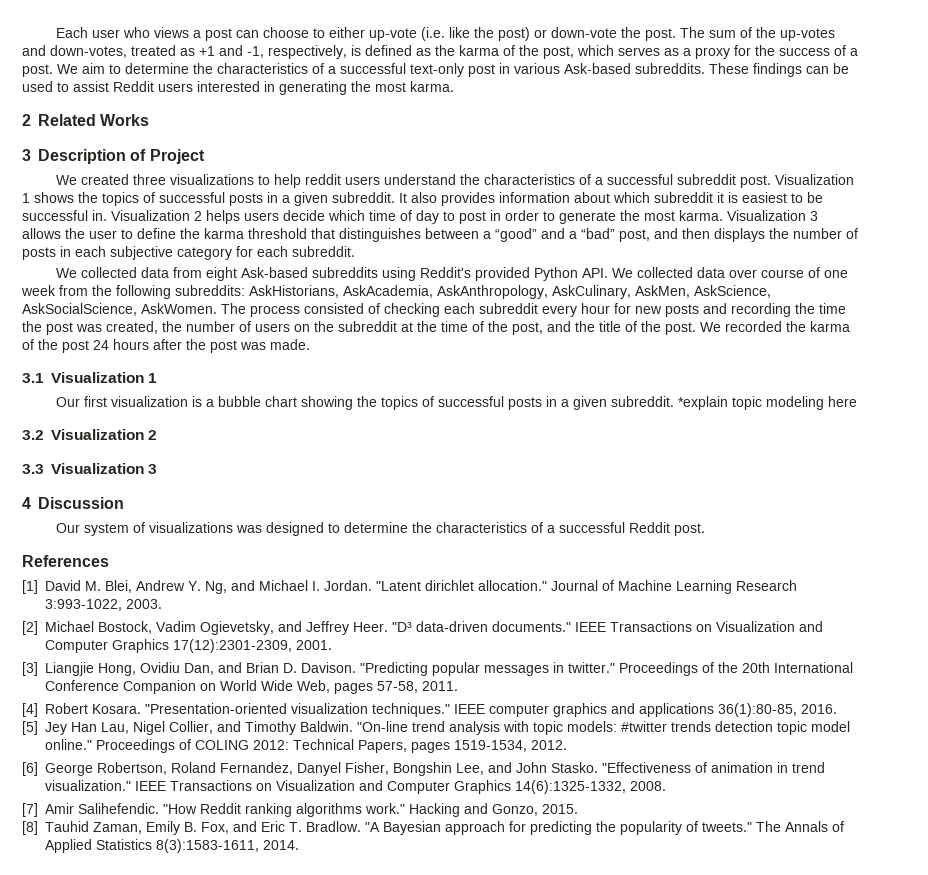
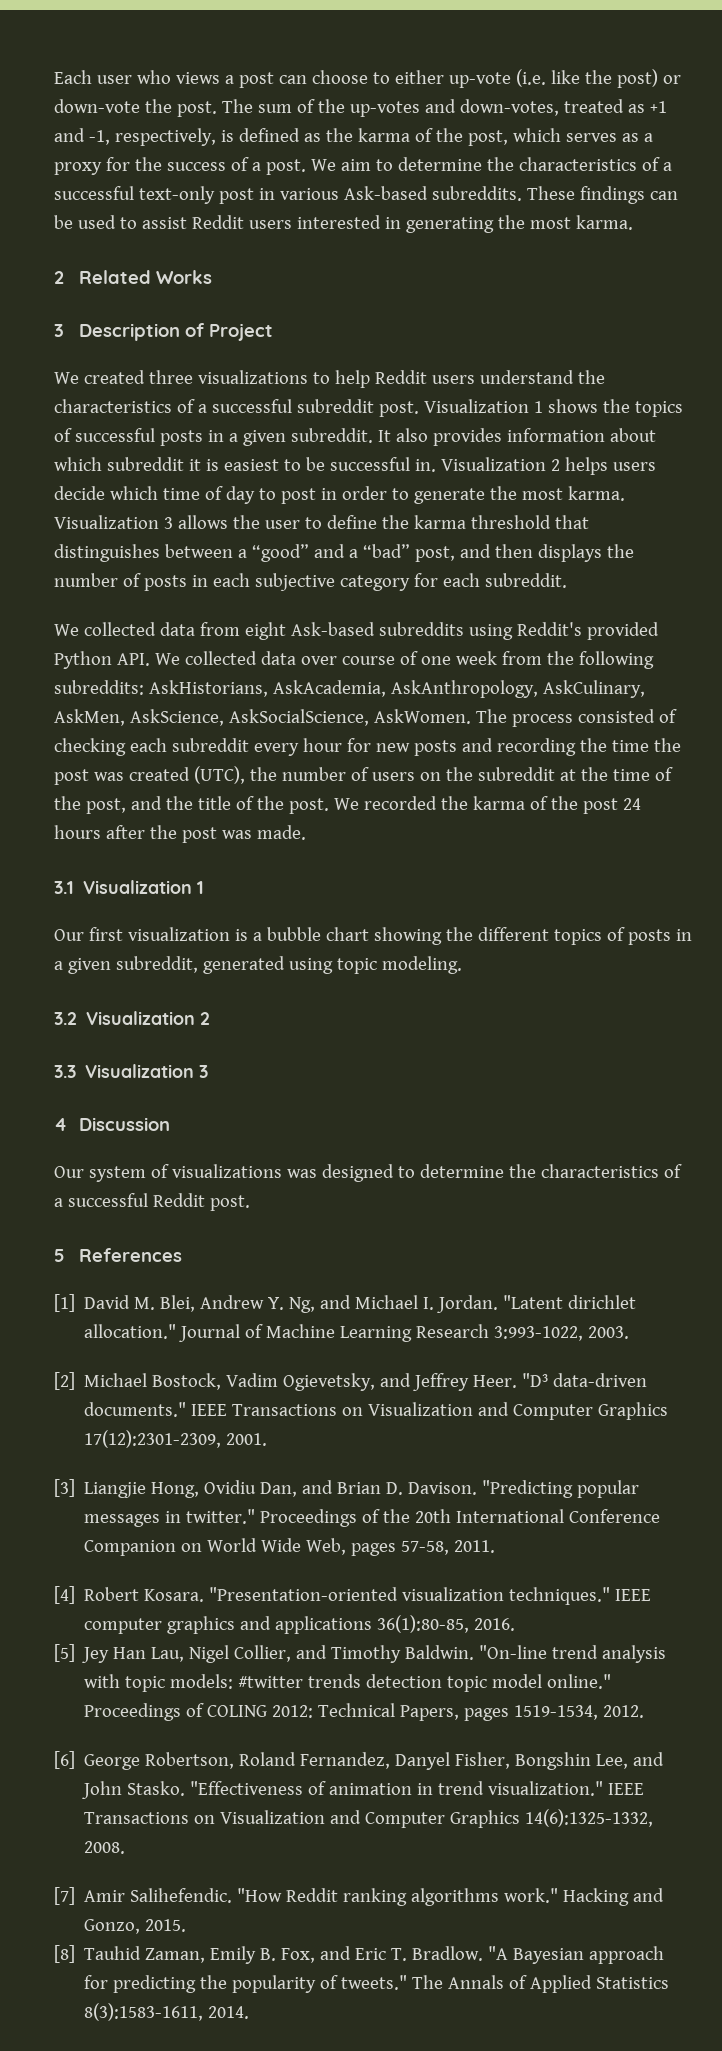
- We created three visualizations to help reddit users understand the characteristics of a successful subreddit post.
+ We created three visualizations to help Reddit users understand the characteristics of a successful subreddit post.
- The process consisted of checking each subreddit every hour for new posts and recording the time the post was created, the number of users on the subreddit at the time of the post, and the title of the post.
+ The process consisted of checking each subreddit every hour for new posts and recording the time the post was created (UTC), the number of users on the subreddit at the time of the post, and the title of the post.
- Our first visualization is a bubble chart showing the topics of successful posts in a given subreddit. *explain topic modeling here
+ Our first visualization is a bubble chart showing the different topics of posts in a given subreddit, generated using topic modeling.
- References
+ 5 References

